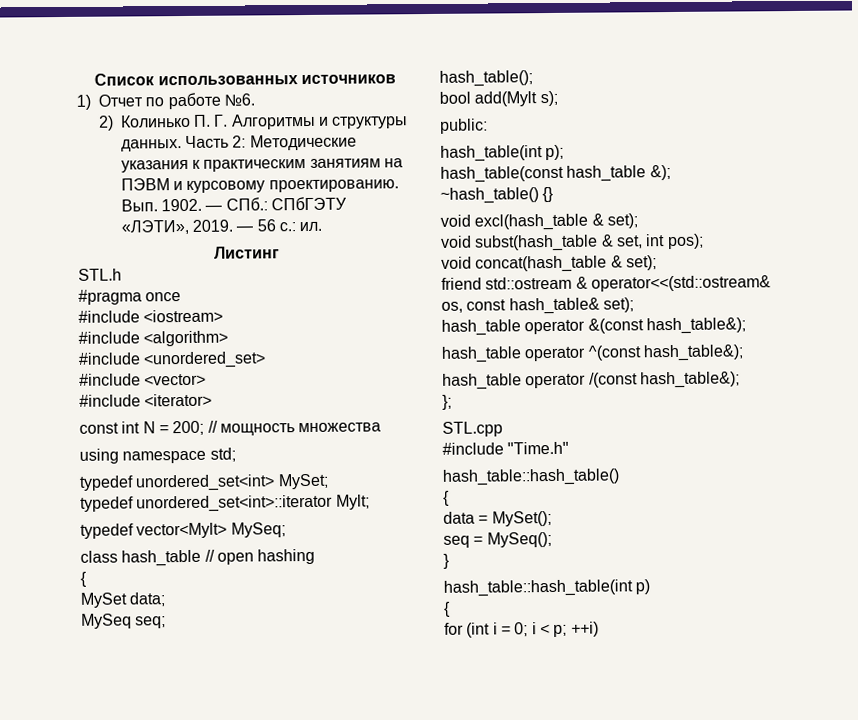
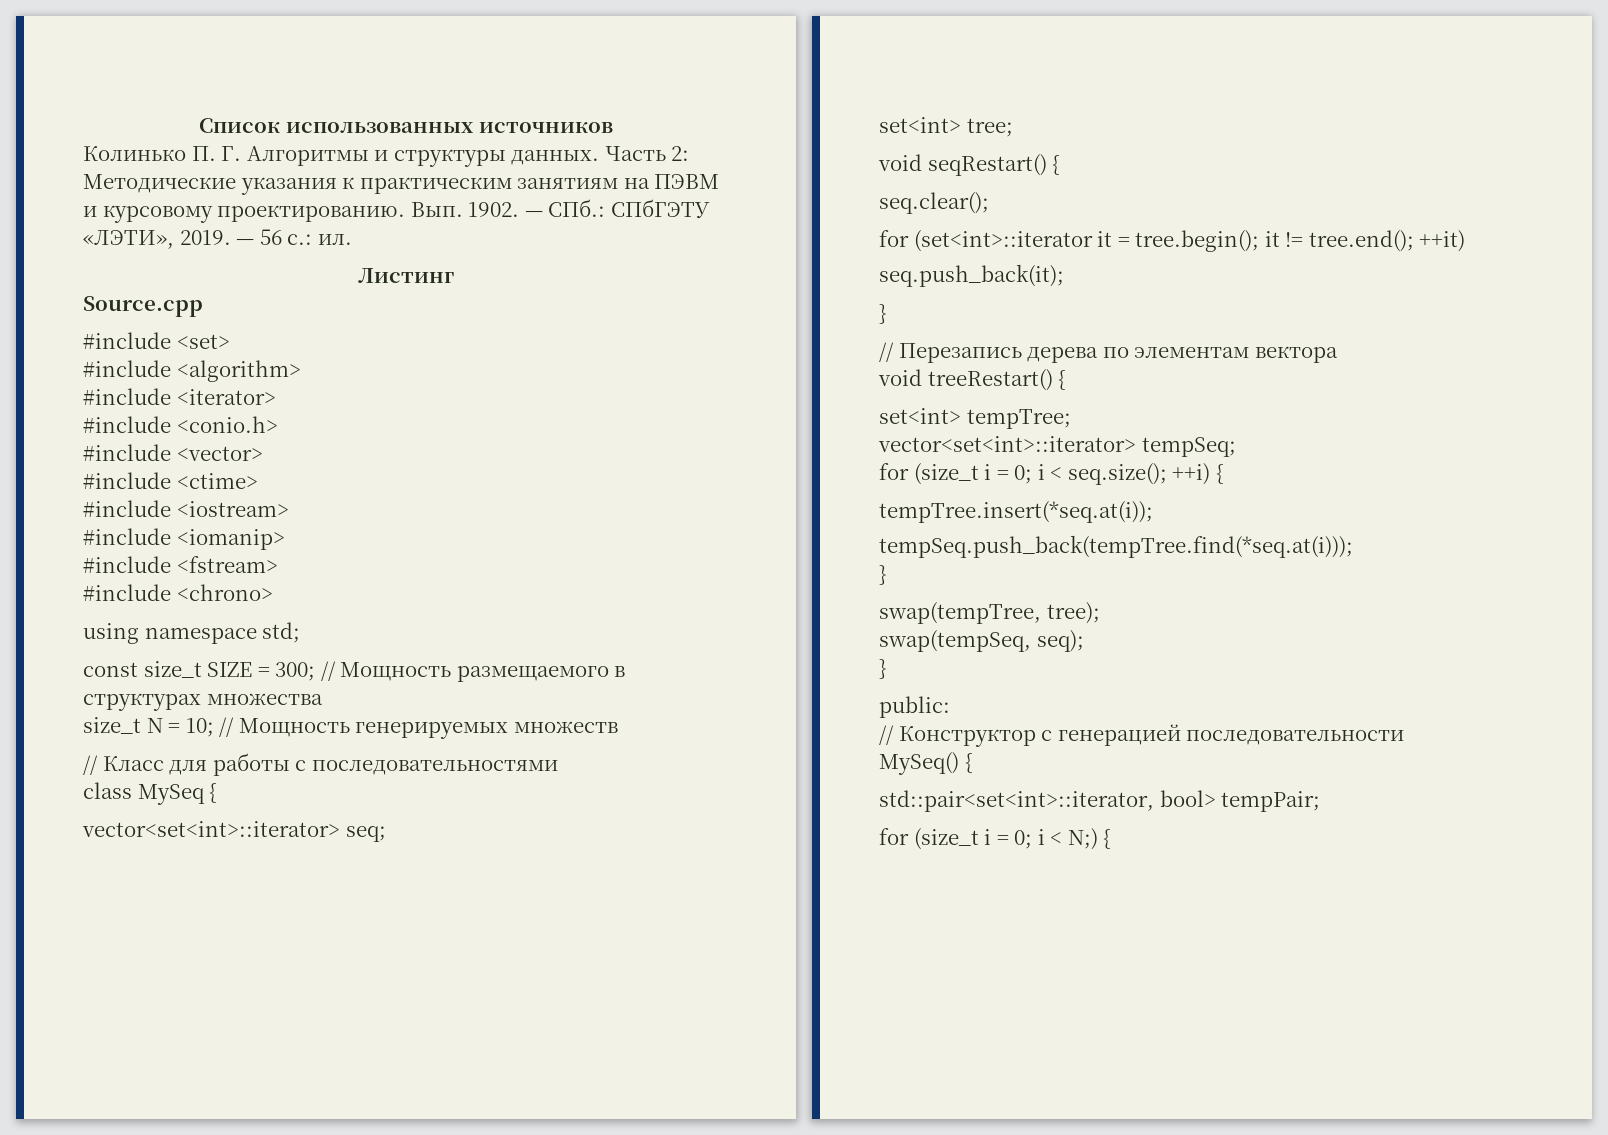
- 1) Отчет по работе №6.
- 2) Колинько П. Г. Алгоритмы и структуры данных.
+ Колинько П. Г. Алгоритмы и структуры данных.
- STL.h
- #pragma once
+ Source.cpp
+ #include <set>
+ #include <algorithm>
+ #include <iterator>
+ #include <conio.h>
+ #include <vector>
+ #include <ctime>
- #include <algorithm>
- #include <unordered_set>
- #include <vector>
- #include <iterator>
- const int N = 200; // мощность множества
+ #include <iomanip>
+ #include <fstream>
+ #include <chrono>
  using namespace std;
- typedef unordered_set<int> MySet;
- typedef unordered_set<int>::iterator Mylt;
- typedef vector<Mylt> MySeq;
- class hash_table // open hashing
- {
- MySet data;
- MySeq seq;
- hash_table();
- bool add(Mylt s);
+ const size_t SIZE = 300; // Мощность размещаемого в структурах множества
+ size_t N = 10; // Мощность генерируемых множеств
+ // Класс для работы с последовательностями
+ class MySeq {
+ vector<set<int>::iterator> seq;
+ set<int> tree;
+ void seqRestart() {
+ seq.clear();
+ for (set<int>::iterator it = tree.begin(); it != tree.end(); ++it)
+ seq.push_back(it);
+ }
+ // Перезапись дерева по элементам вектора
+ void treeRestart() {
+ set<int> tempTree;
+ vector<set<int>::iterator> tempSeq;
+ for (size_t i = 0; i < seq.size(); ++i) {
+ tempTree.insert(*seq.at(i));
+ tempSeq.push_back(tempTree.find(*seq.at(i)));
+ }
+ swap(tempTree, tree);
+ swap(tempSeq, seq);
+ }
  public:
- hash_table(int p);
- hash_table(const hash_table &);
- ~hash_table() {}
- void excl(hash_table & set);
- void subst(hash_table & set, int pos);
- void concat(hash_table & set);
- friend std::ostream & operator<<(std::ostream& os, const hash_table& set);
- hash_table operator &(const hash_table&);
- hash_table operator ^(const hash_table&);
- hash_table operator /(const hash_table&);
- };
- STL.cpp
- #include "Time.h"
- hash_table::hash_table()
- {
- data = MySet();
- seq = MySeq();
- }
- hash_table::hash_table(int p)
- {
- for (int i = 0; i < p; ++i)
+ // Конструктор с генерацией последовательности
+ MySeq() {
+ std::pair<set<int>::iterator, bool> tempPair;
+ for (size_t i = 0; i < N;) {

